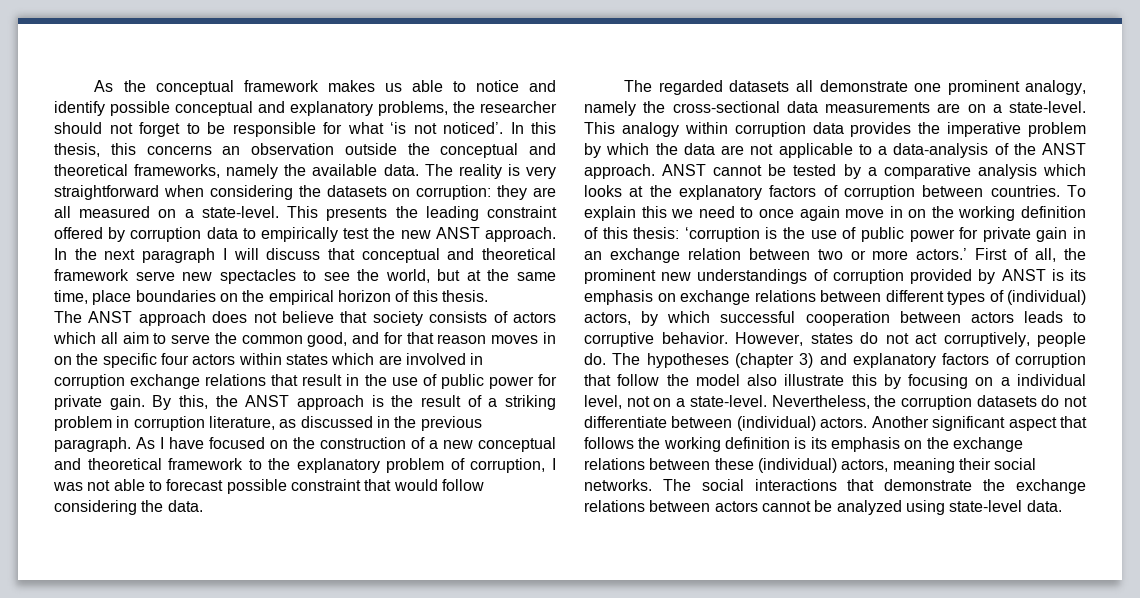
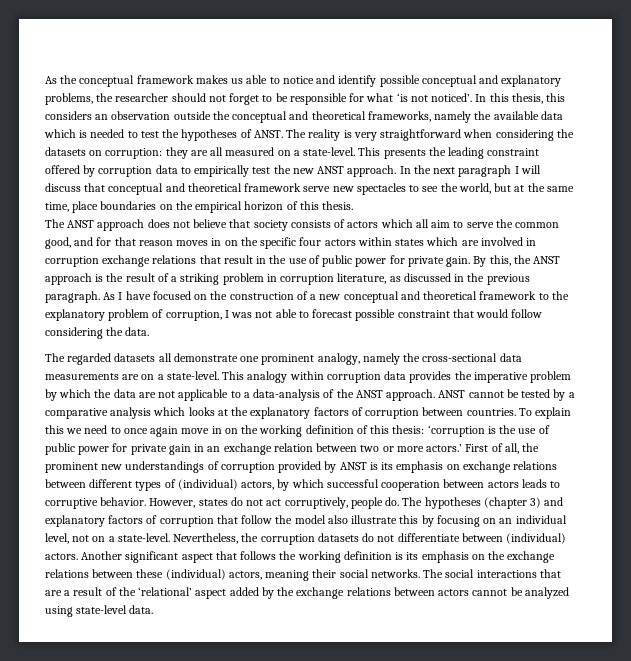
- In this thesis, this concerns an observation outside the conceptual and theoretical frameworks, namely the available data.
+ In this thesis, this considers an observation outside the conceptual and theoretical frameworks, namely the available data which is needed to test the hypotheses of ANST.
- The hypotheses (chapter 3) and explanatory factors of corruption that follow the model also illustrate this by focusing on a individual level, not on a state-level.
+ The hypotheses (chapter 3) and explanatory factors of corruption that follow the model also illustrate this by focusing on an individual level, not on a state-level.
- The social interactions that demonstrate the exchange relations between actors cannot be analyzed using state-level data.
+ The social interactions that are a result of the ‘relational’ aspect added by the exchange relations between actors cannot be analyzed using state-level data.

